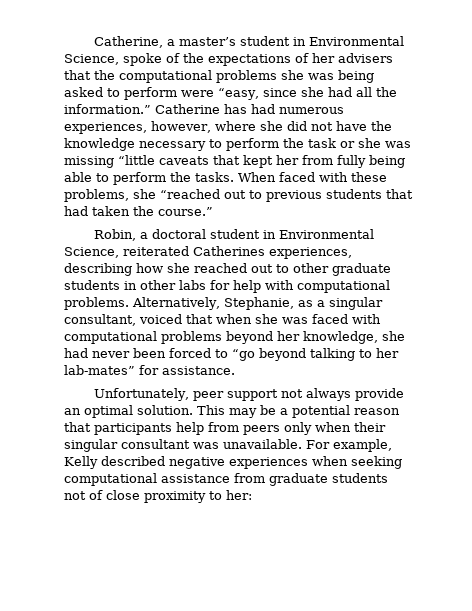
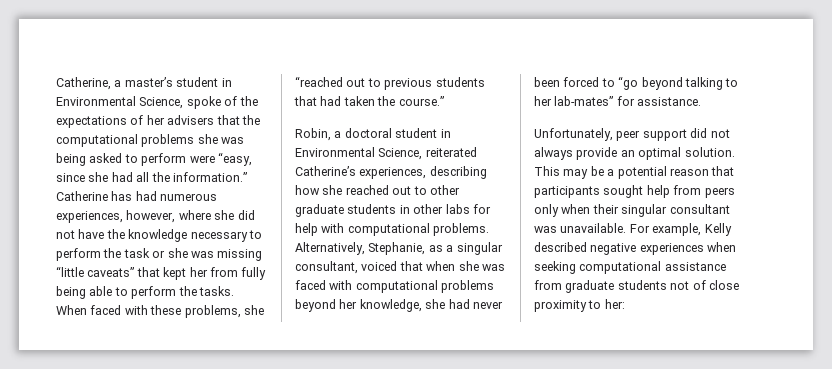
- Catherine has had numerous experiences, however, where she did not have the knowledge necessary to perform the task or she was missing “little caveats that kept her from fully being able to perform the tasks.
+ Catherine has had numerous experiences, however, where she did not have the knowledge necessary to perform the task or she was missing “little caveats” that kept her from fully being able to perform the tasks.
- Robin, a doctoral student in Environmental Science, reiterated Catherines experiences, describing how she reached out to other graduate students in other labs for help with computational problems.
+ Robin, a doctoral student in Environmental Science, reiterated Catherine’s experiences, describing how she reached out to other graduate students in other labs for help with computational problems.
- Unfortunately, peer support not always provide an optimal solution.
+ Unfortunately, peer support did not always provide an optimal solution.
- This may be a potential reason that participants help from peers only when their singular consultant was unavailable.
+ This may be a potential reason that participants sought help from peers only when their singular consultant was unavailable.

